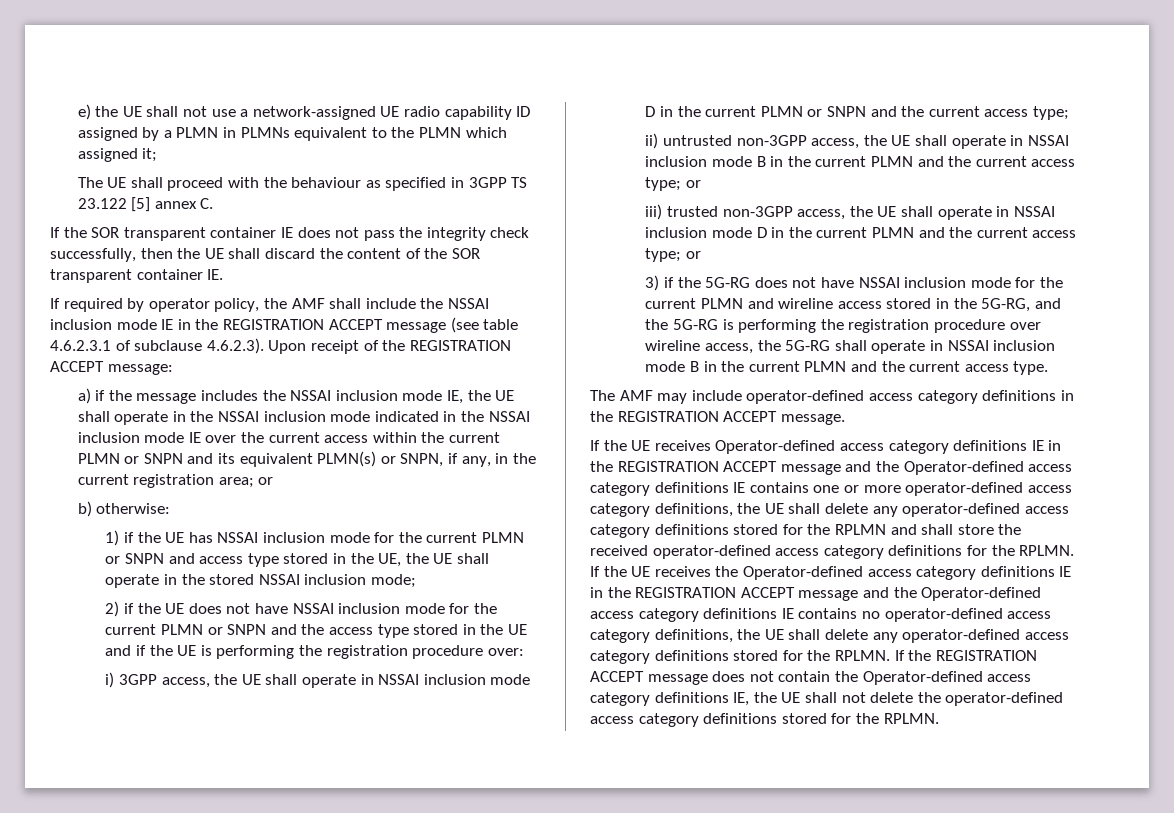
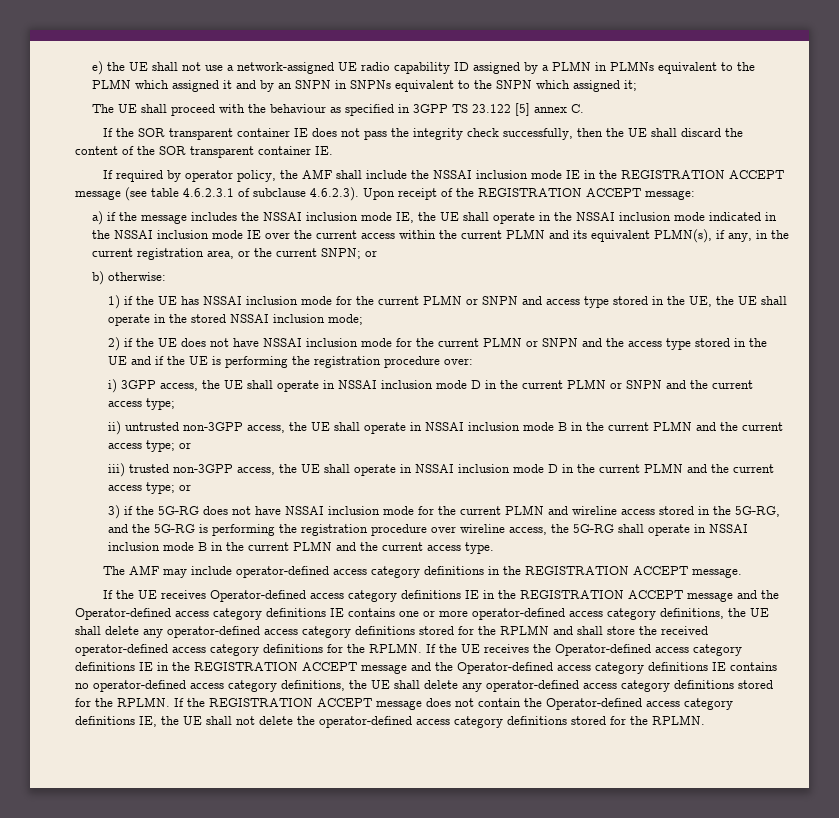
- e) the UE shall not use a network-assigned UE radio capability ID assigned by a PLMN in PLMNs equivalent to the PLMN which assigned it;
+ e) the UE shall not use a network-assigned UE radio capability ID assigned by a PLMN in PLMNs equivalent to the PLMN which assigned it and by an SNPN in SNPNs equivalent to the SNPN which assigned it;
- a) if the message includes the NSSAI inclusion mode IE, the UE shall operate in the NSSAI inclusion mode indicated in the NSSAI inclusion mode IE over the current access within the current PLMN or SNPN and its equivalent PLMN(s) or SNPN, if any, in the current registration area; or
+ a) if the message includes the NSSAI inclusion mode IE, the UE shall operate in the NSSAI inclusion mode indicated in the NSSAI inclusion mode IE over the current access within the current PLMN and its equivalent PLMN(s), if any, in the current registration area, or the current SNPN; or

